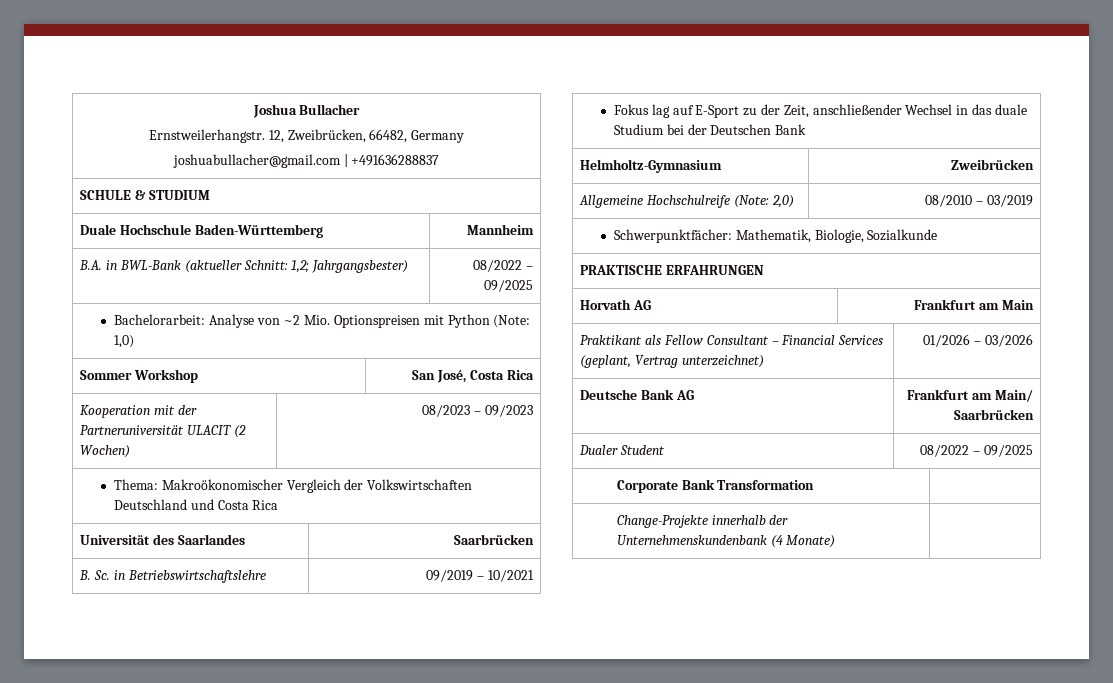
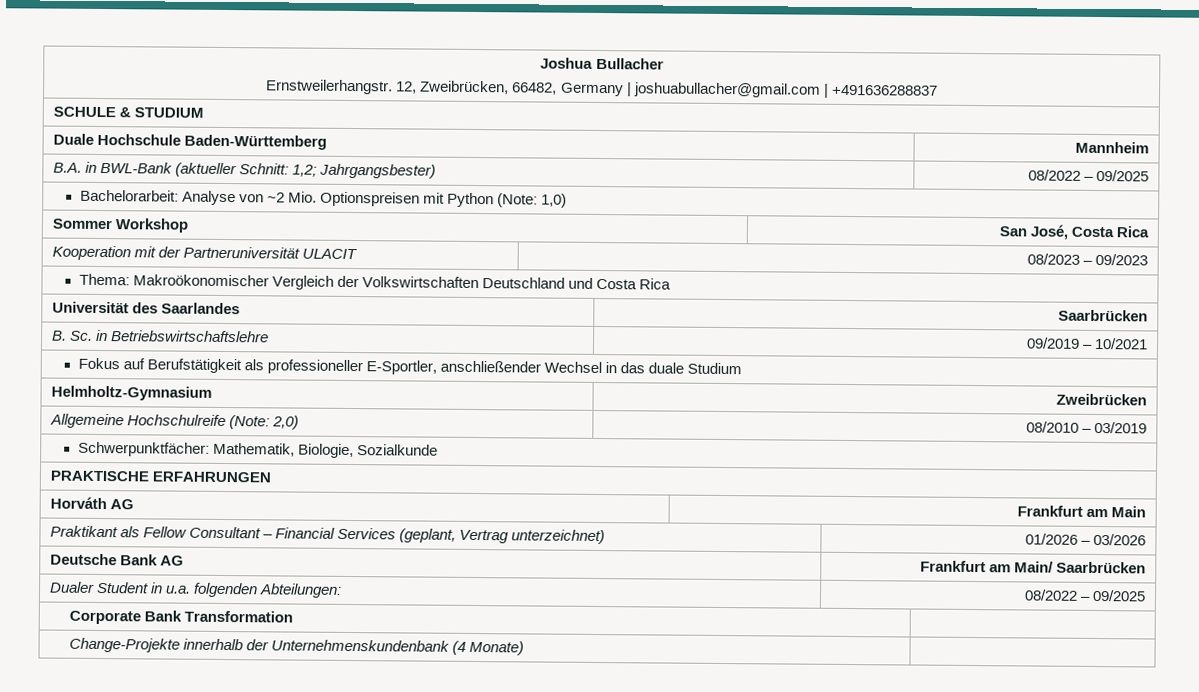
  Joshua Bullacher
- Ernstweilerhangstr. 12, Zweibrücken, 66482, Germany
- joshuabullacher@gmail.com | +491636288837
+ Ernstweilerhangstr. 12, Zweibrücken, 66482, Germany | joshuabullacher@gmail.com | +491636288837
- Kooperation mit der Partneruniversität ULACIT (2 Wochen) | 08/2023 – 09/2023
+ Kooperation mit der Partneruniversität ULACIT | 08/2023 – 09/2023
- Fokus lag auf E-Sport zu der Zeit, anschließender Wechsel in das duale Studium bei der Deutschen Bank
+ Fokus auf Berufstätigkeit als professioneller E-Sportler, anschließender Wechsel in das duale Studium
- Horvath AG | Frankfurt am Main
+ Horváth AG | Frankfurt am Main
- Dualer Student | 08/2022 – 09/2025
+ Dualer Student in u.a. folgenden Abteilungen: | 08/2022 – 09/2025

